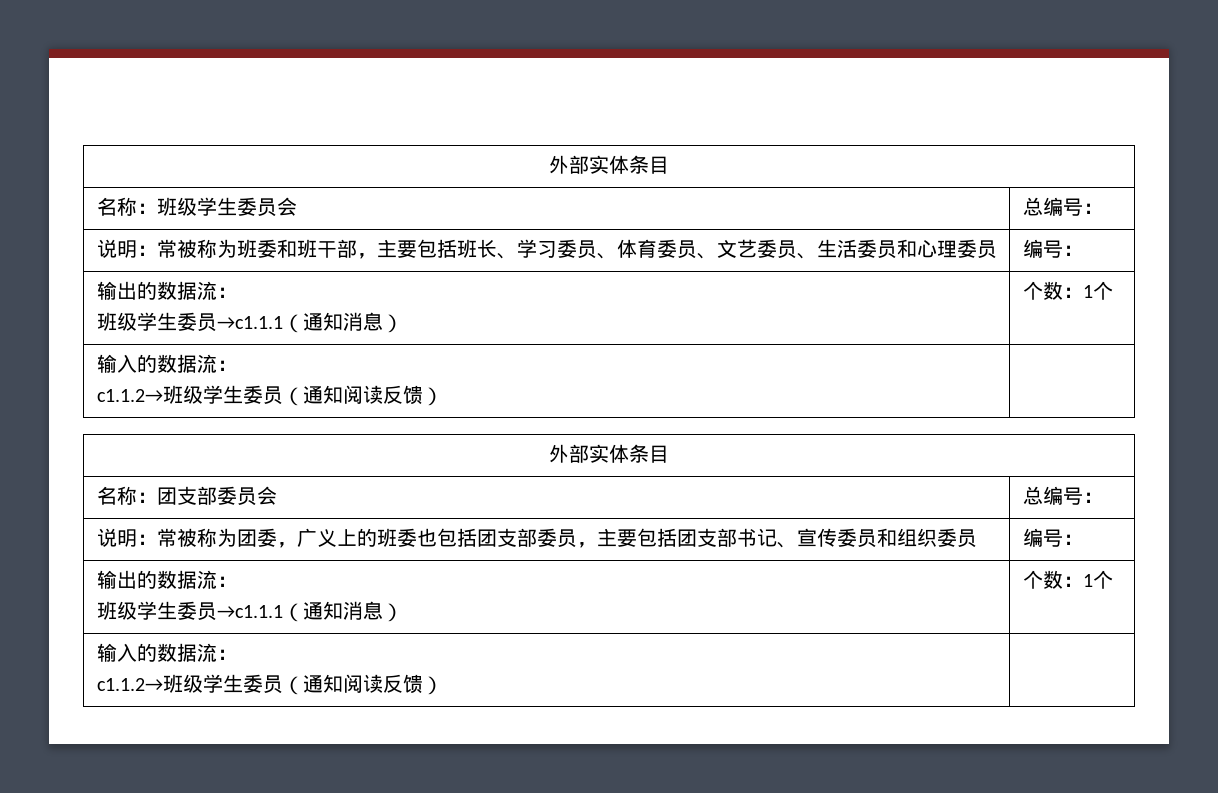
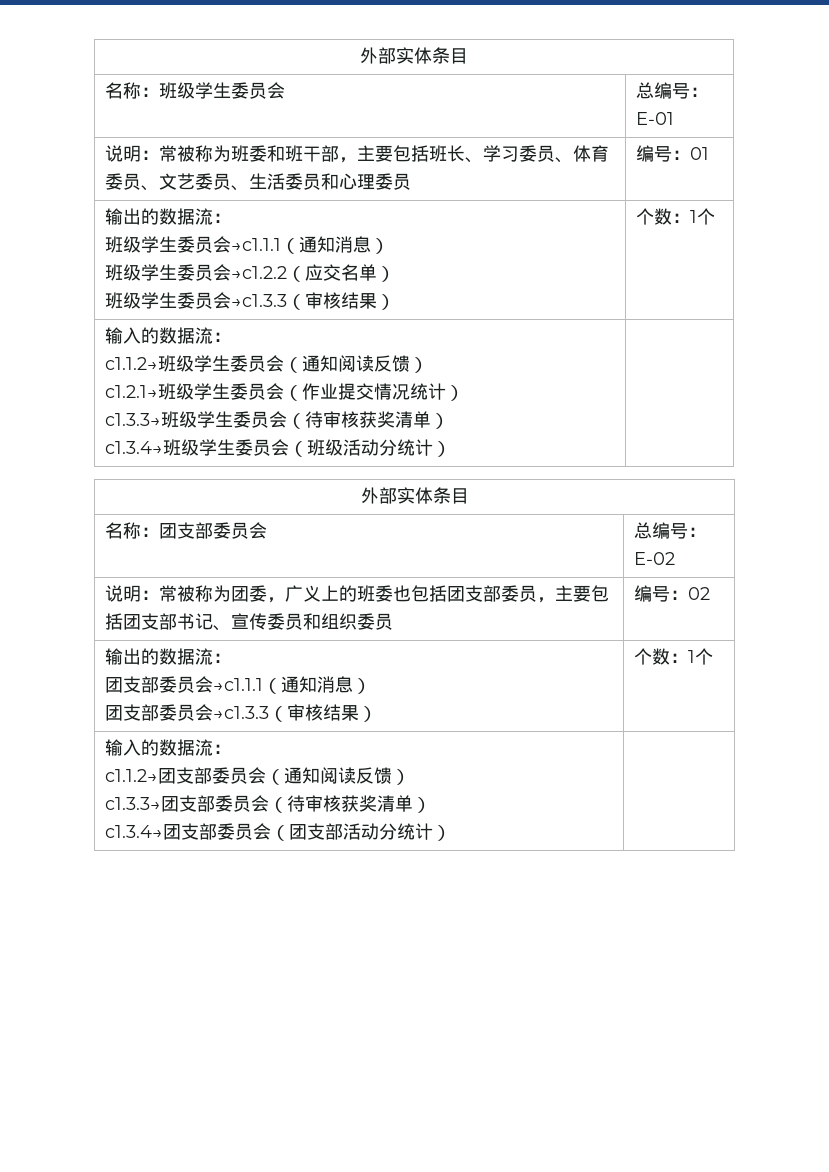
- 名称：班级学生委员会 | 总编号：
+ 名称：班级学生委员会 | 总编号：E-01
- 说明：常被称为班委和班干部，主要包括班长、学习委员、体育委员、文艺委员、生活委员和心理委员 | 编号：
+ 说明：常被称为班委和班干部，主要包括班长、学习委员、体育委员、文艺委员、生活委员和心理委员 | 编号：01
  输出的数据流：
- 班级学生委员→c1.1.1（通知消息） | 个数：1个
+ 班级学生委员会→c1.1.1（通知消息）
+ 班级学生委员会→c1.2.2（应交名单）
+ 班级学生委员会→c1.3.3（审核结果） | 个数：1个
  输入的数据流：
- c1.1.2→班级学生委员（通知阅读反馈） |
+ c1.1.2→班级学生委员会（通知阅读反馈）
+ c1.2.1→班级学生委员会（作业提交情况统计）
+ c1.3.3→班级学生委员会（待审核获奖清单）
+ c1.3.4→班级学生委员会（班级活动分统计） |
- 名称：团支部委员会 | 总编号：
+ 名称：团支部委员会 | 总编号：E-02
- 说明：常被称为团委，广义上的班委也包括团支部委员，主要包括团支部书记、宣传委员和组织委员 | 编号：
+ 说明：常被称为团委，广义上的班委也包括团支部委员，主要包括团支部书记、宣传委员和组织委员 | 编号：02
  输出的数据流：
- 班级学生委员→c1.1.1（通知消息） | 个数：1个
+ 团支部委员会→c1.1.1（通知消息）
+ 团支部委员会→c1.3.3（审核结果） | 个数：1个
  输入的数据流：
- c1.1.2→班级学生委员（通知阅读反馈） |
+ c1.1.2→团支部委员会（通知阅读反馈）
+ c1.3.3→团支部委员会（待审核获奖清单）
+ c1.3.4→团支部委员会（团支部活动分统计） |

